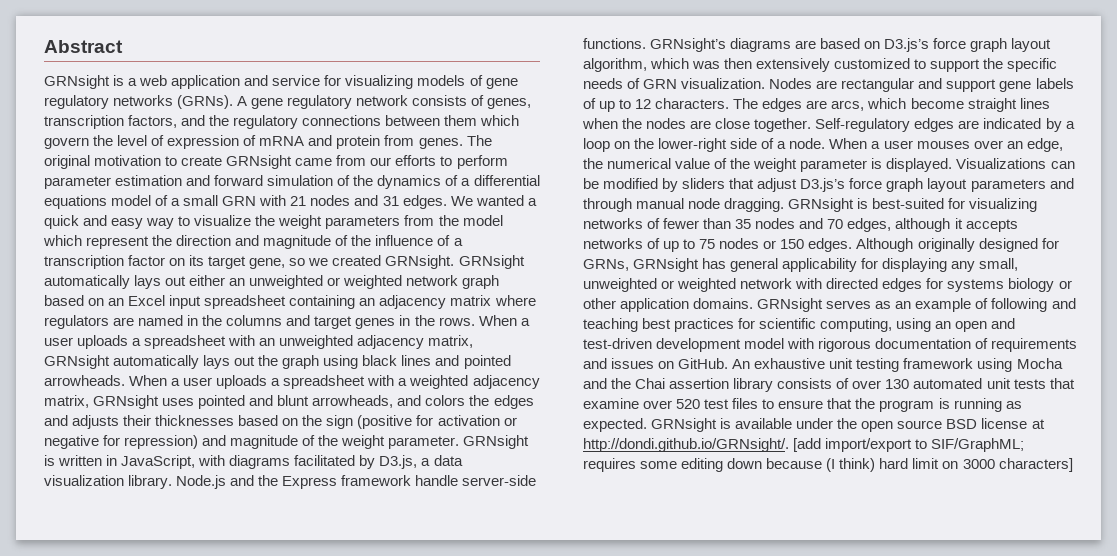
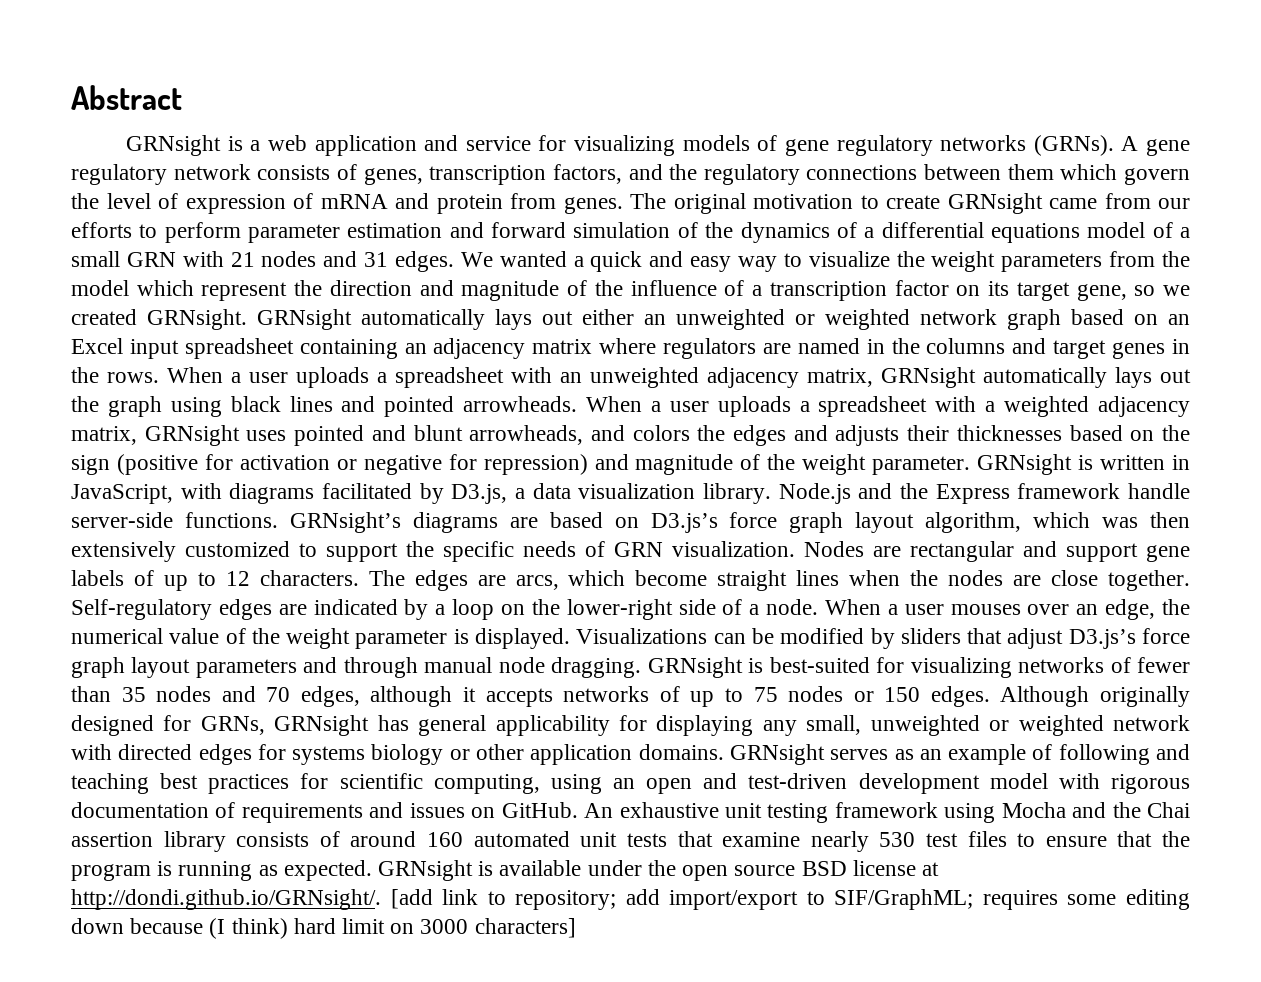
- An exhaustive unit testing framework using Mocha and the Chai assertion library consists of over 130 automated unit tests that examine over 520 test files to ensure that the program is running as expected.
+ An exhaustive unit testing framework using Mocha and the Chai assertion library consists of around 160 automated unit tests that examine nearly 530 test files to ensure that the program is running as expected.
- GRNsight is available under the open source BSD license at http://dondi.github.io/GRNsight/. [add import/export to SIF/GraphML; requires some editing down because (I think) hard limit on 3000 characters]
+ GRNsight is available under the open source BSD license at http://dondi.github.io/GRNsight/. [add link to repository; add import/export to SIF/GraphML; requires some editing down because (I think) hard limit on 3000 characters]

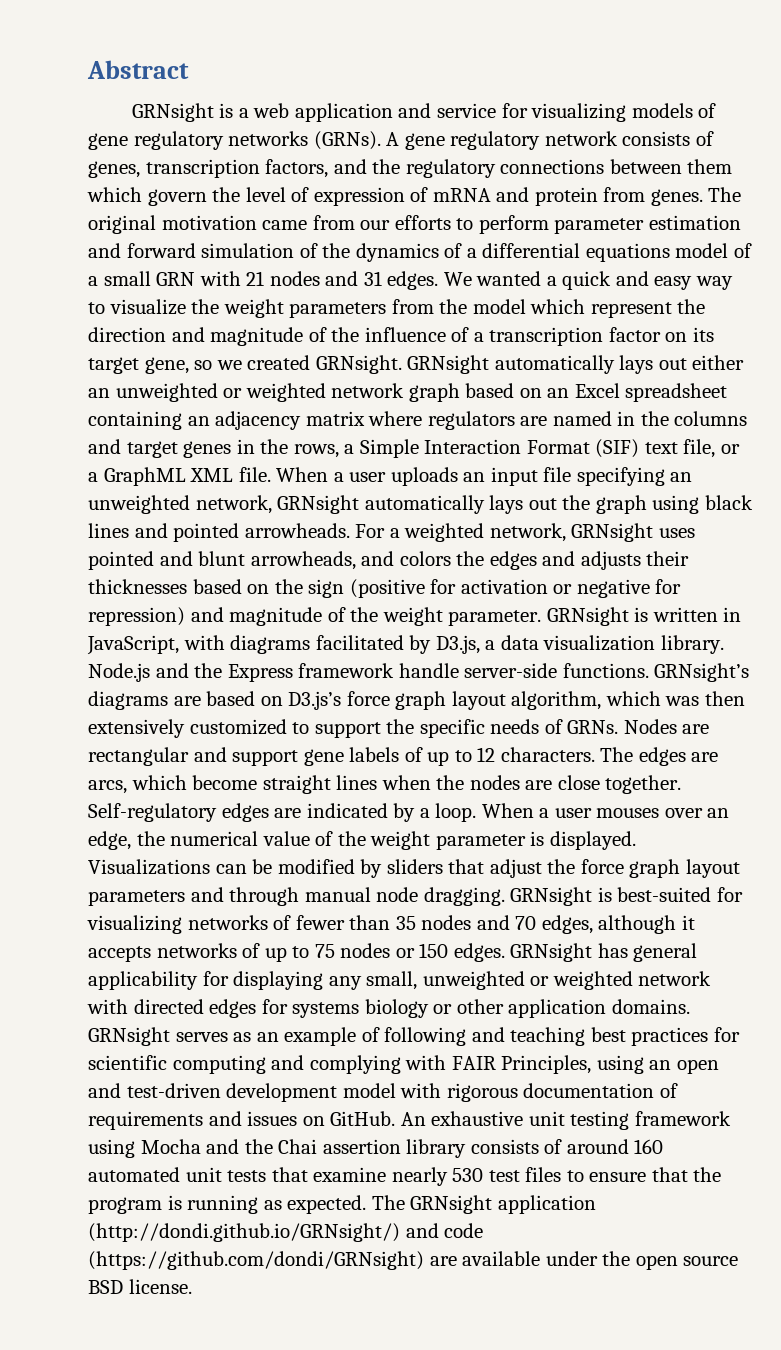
- The original motivation to create GRNsight came from our efforts to perform parameter estimation and forward simulation of the dynamics of a differential equations model of a small GRN with 21 nodes and 31 edges.
+ The original motivation came from our efforts to perform parameter estimation and forward simulation of the dynamics of a differential equations model of a small GRN with 21 nodes and 31 edges.
- GRNsight automatically lays out either an unweighted or weighted network graph based on an Excel input spreadsheet containing an adjacency matrix where regulators are named in the columns and target genes in the rows. When a user uploads a spreadsheet with an unweighted adjacency matrix, GRNsight automatically lays out the graph using black lines and pointed arrowheads.
+ GRNsight automatically lays out either an unweighted or weighted network graph based on an Excel spreadsheet containing an adjacency matrix where regulators are named in the columns and target genes in the rows, a Simple Interaction Format (SIF) text file, or a GraphML XML file. When a user uploads an input file specifying an unweighted network, GRNsight automatically lays out the graph using black lines and pointed arrowheads.
- When a user uploads a spreadsheet with a weighted adjacency matrix, GRNsight uses pointed and blunt arrowheads, and colors the edges and adjusts their thicknesses based on the sign (positive for activation or negative for repression) and magnitude of the weight parameter.
+ For a weighted network, GRNsight uses pointed and blunt arrowheads, and colors the edges and adjusts their thicknesses based on the sign (positive for activation or negative for repression) and magnitude of the weight parameter.
- GRNsight’s diagrams are based on D3.js’s force graph layout algorithm, which was then extensively customized to support the specific needs of GRN visualization.
+ GRNsight’s diagrams are based on D3.js’s force graph layout algorithm, which was then extensively customized to support the specific needs of GRNs.
- Self-regulatory edges are indicated by a loop on the lower-right side of a node.
+ Self-regulatory edges are indicated by a loop.
- Visualizations can be modified by sliders that adjust D3.js’s force graph layout parameters and through manual node dragging.
+ Visualizations can be modified by sliders that adjust the force graph layout parameters and through manual node dragging.
- Although originally designed for GRNs, GRNsight has general applicability for displaying any small, unweighted or weighted network with directed edges for systems biology or other application domains.
+ GRNsight has general applicability for displaying any small, unweighted or weighted network with directed edges for systems biology or other application domains.
- GRNsight serves as an example of following and teaching best practices for scientific computing, using an open and test-driven development model with rigorous documentation of requirements and issues on GitHub.
+ GRNsight serves as an example of following and teaching best practices for scientific computing and complying with FAIR Principles, using an open and test-driven development model with rigorous documentation of requirements and issues on GitHub.
- GRNsight is available under the open source BSD license at http://dondi.github.io/GRNsight/. [add link to repository; add import/export to SIF/GraphML; requires some editing down because (I think) hard limit on 3000 characters]
+ The GRNsight application (http://dondi.github.io/GRNsight/) and code (https://github.com/dondi/GRNsight) are available under the open source BSD license.

